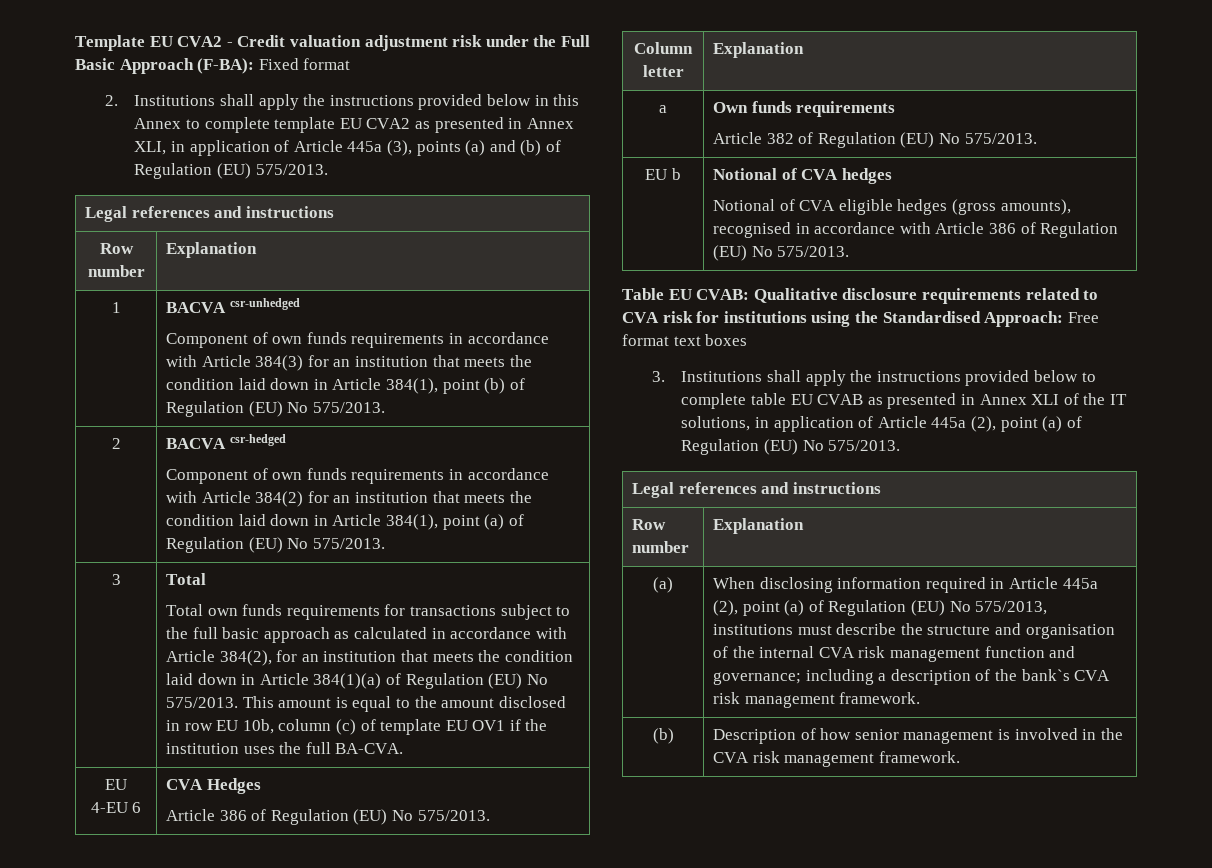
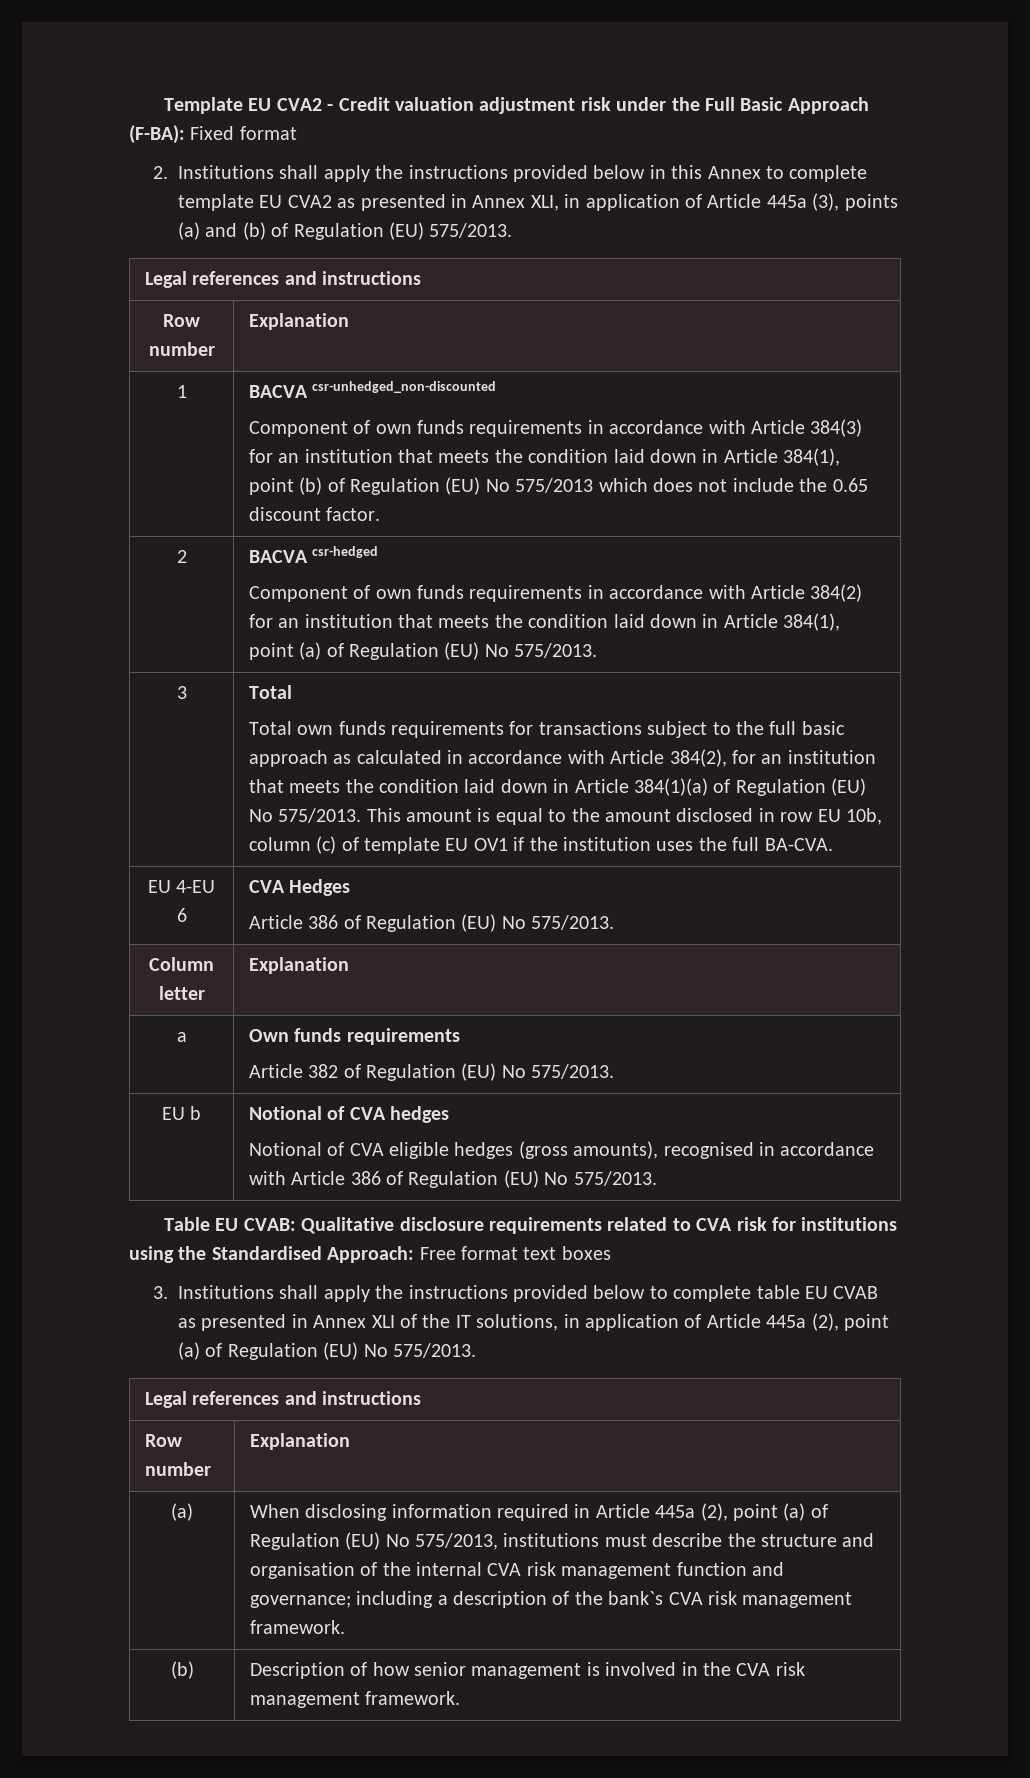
- 1 | BACVA csr-unhedged
- Component of own funds requirements in accordance with Article 384(3) for an institution that meets the condition laid down in Article 384(1), point (b) of Regulation (EU) No 575/2013.
+ 1 | BACVA csr-unhedged_non-discounted
+ Component of own funds requirements in accordance with Article 384(3) for an institution that meets the condition laid down in Article 384(1), point (b) of Regulation (EU) No 575/2013 which does not include the 0.65 discount factor.

